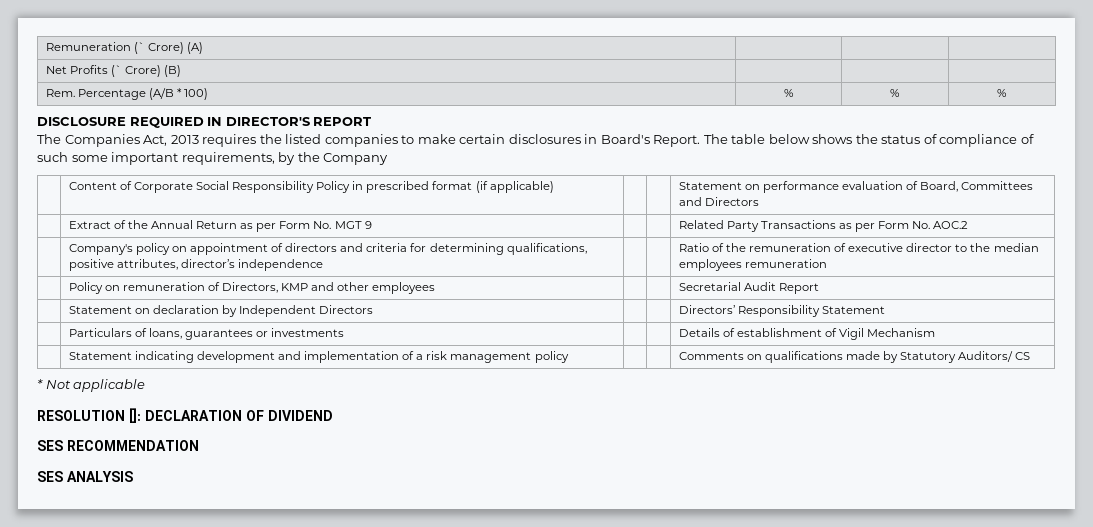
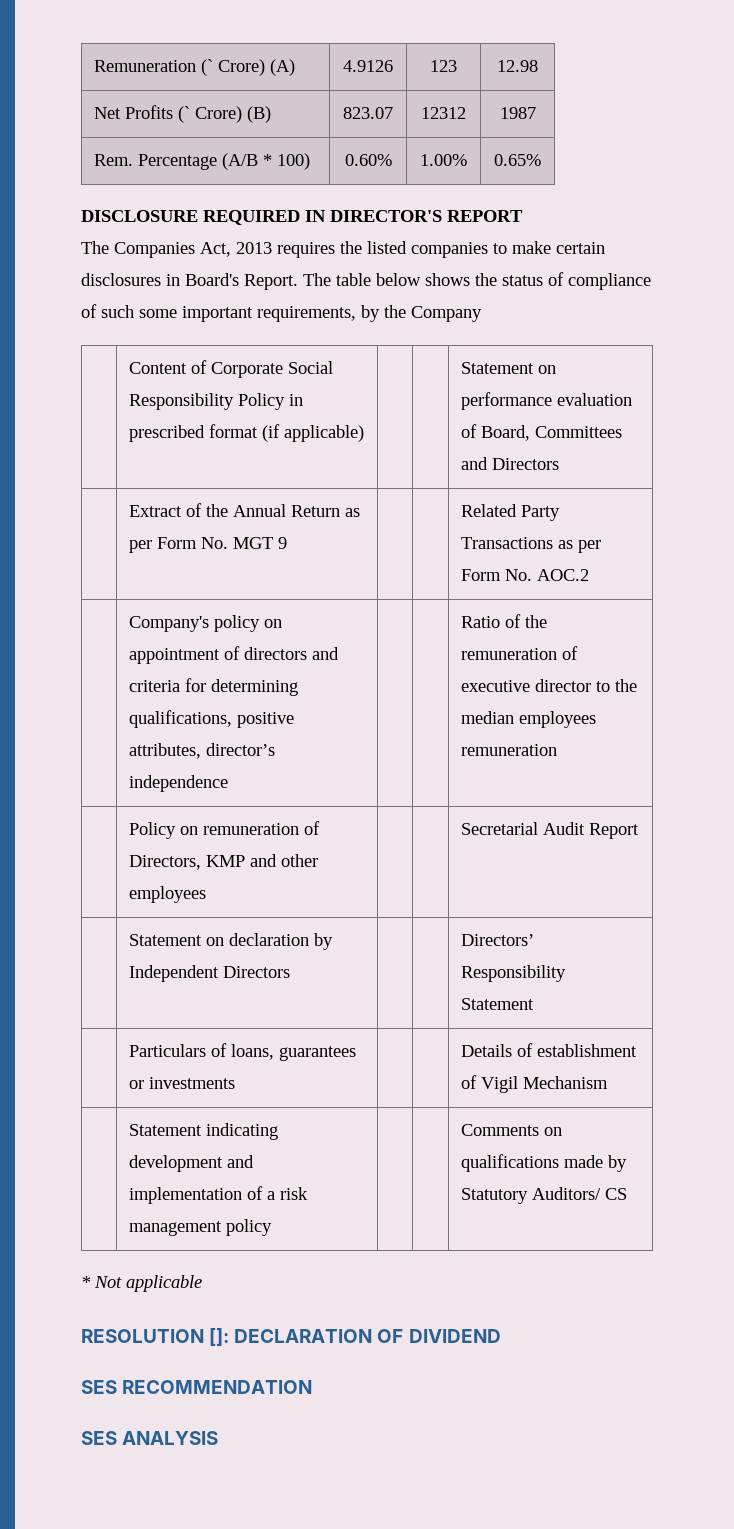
- Remuneration (` Crore) (A) | | |
+ Remuneration (` Crore) (A) | 4.9126 | 123 | 12.98
- Net Profits (` Crore) (B) | | |
+ Net Profits (` Crore) (B) | 823.07 | 12312 | 1987
- Rem. Percentage (A/B * 100) | % | % | %
+ Rem. Percentage (A/B * 100) | 0.60% | 1.00% | 0.65%

